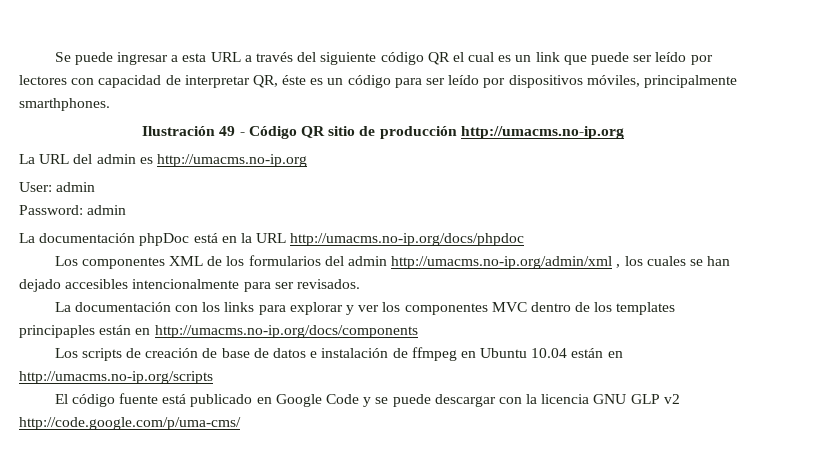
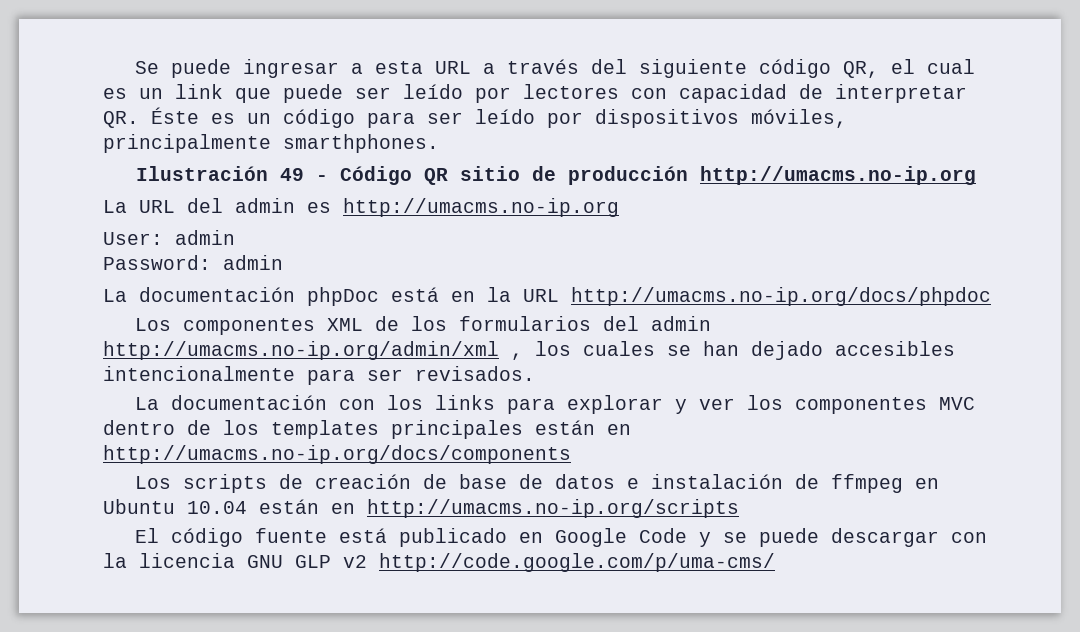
- Se puede ingresar a esta URL a través del siguiente código QR el cual es un link que puede ser leído por lectores con capacidad de interpretar QR, éste es un código para ser leído por dispositivos móviles, principalmente smarthphones.
+ Se puede ingresar a esta URL a través del siguiente código QR, el cual es un link que puede ser leído por lectores con capacidad de interpretar QR. Éste es un código para ser leído por dispositivos móviles, principalmente smarthphones.
- La documentación con los links para explorar y ver los componentes MVC dentro de los templates principaples están en http://umacms.no-ip.org/docs/components
+ La documentación con los links para explorar y ver los componentes MVC dentro de los templates principales están en http://umacms.no-ip.org/docs/components

